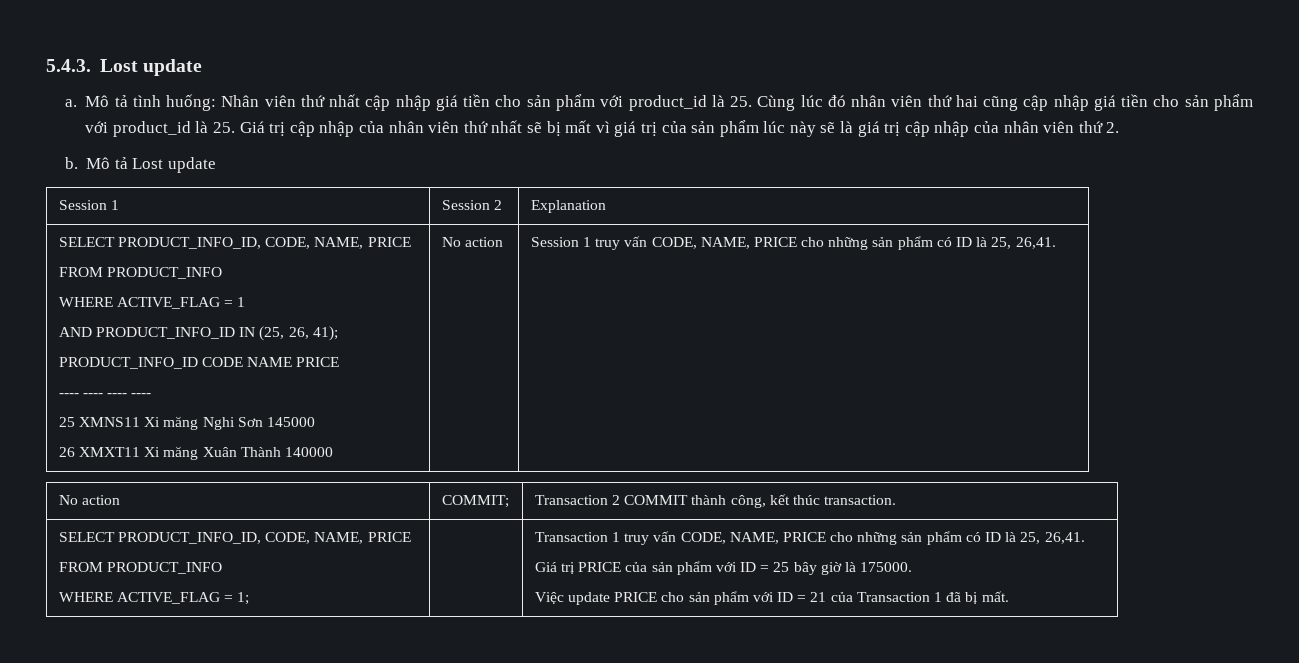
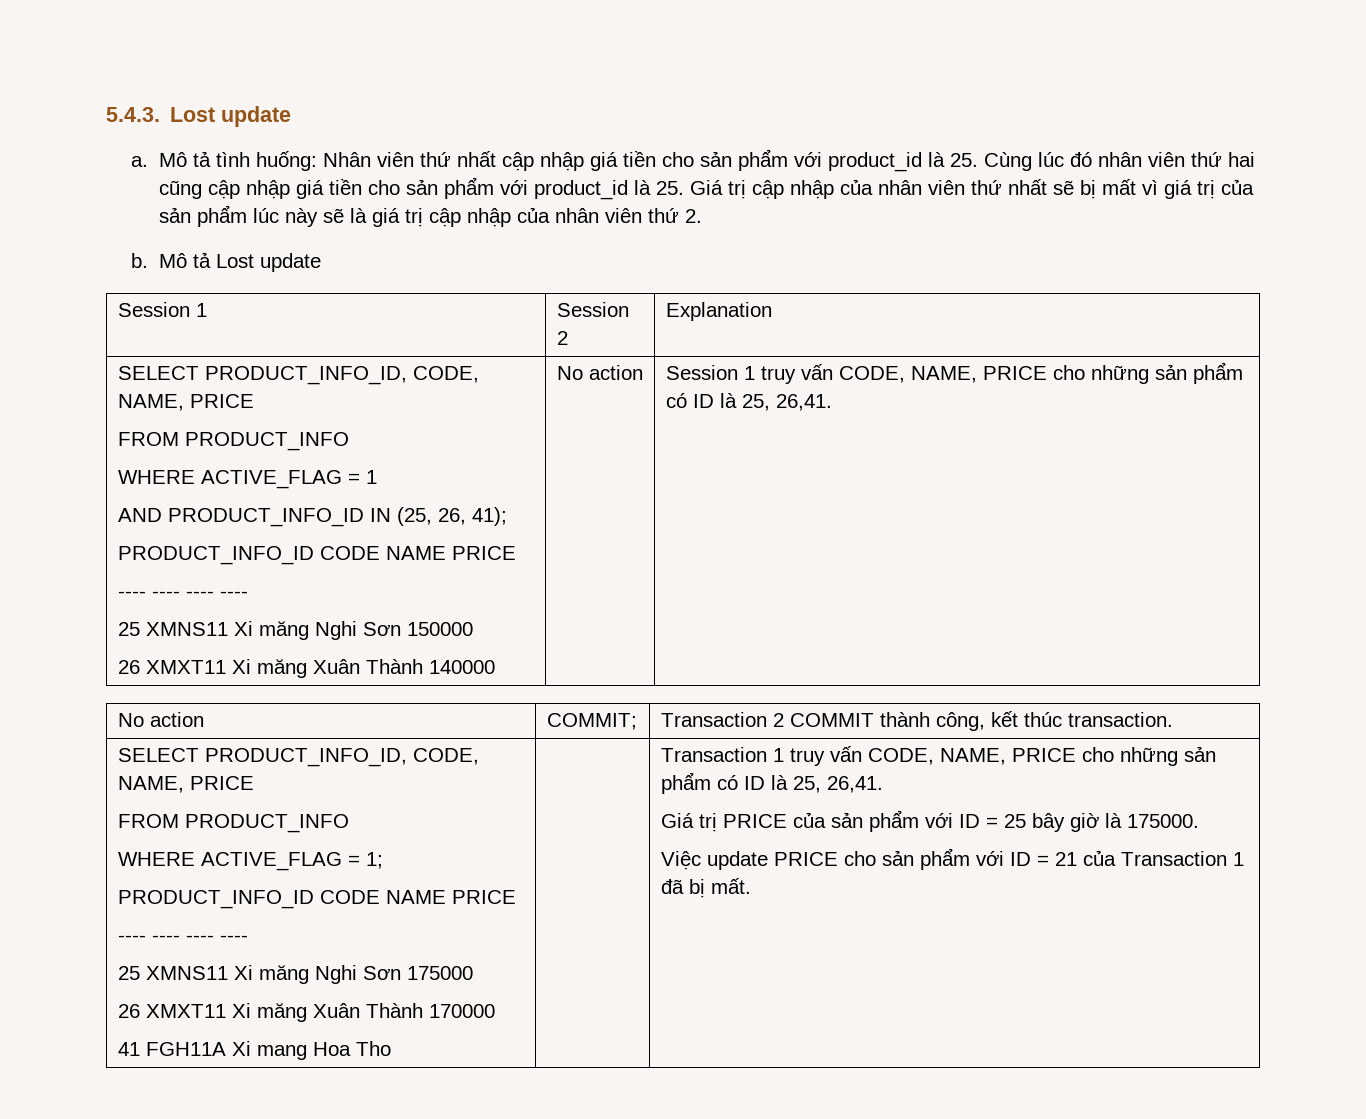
- 25 XMNS11 Xi măng Nghi Sơn 145000
+ 25 XMNS11 Xi măng Nghi Sơn 150000
  WHERE ACTIVE_FLAG = 1;
+ PRODUCT_INFO_ID CODE NAME PRICE
+ ---- ---- ---- ----
+ 25 XMNS11 Xi măng Nghi Sơn 175000
+ 26 XMXT11 Xi măng Xuân Thành 170000
+ 41 FGH11A Xi mang Hoa Tho

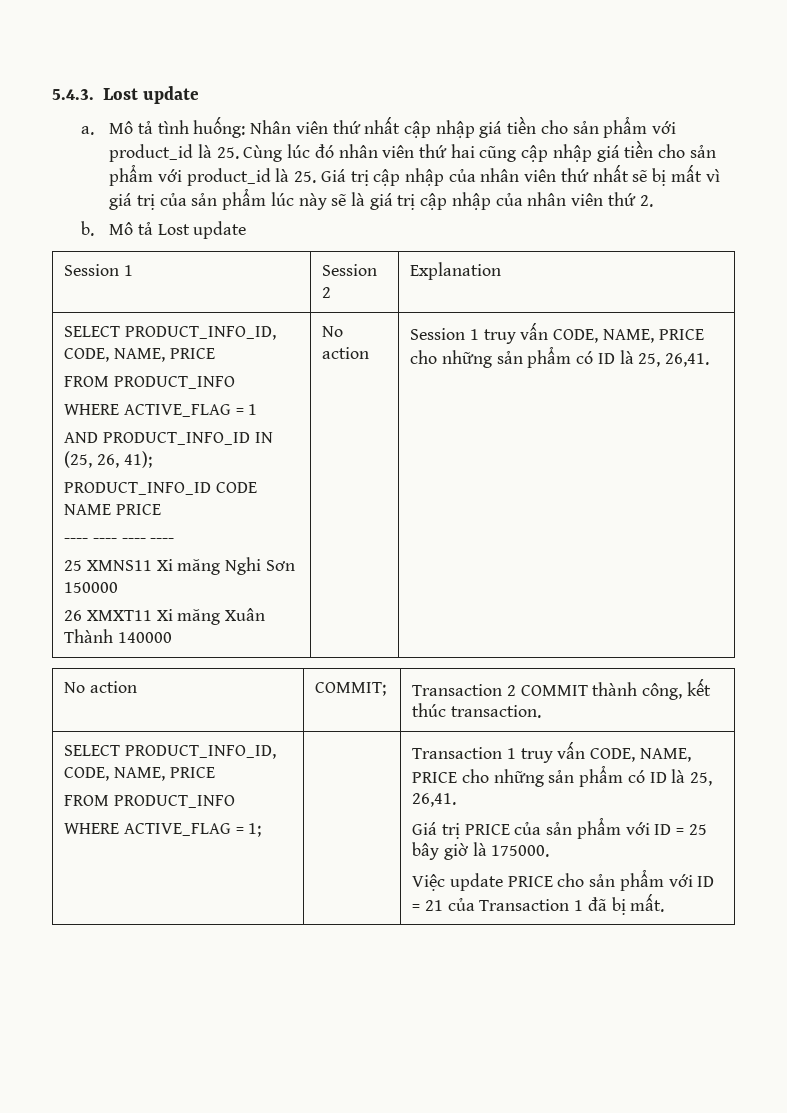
  WHERE ACTIVE_FLAG = 1;
- PRODUCT_INFO_ID CODE NAME PRICE
- ---- ---- ---- ----
- 25 XMNS11 Xi măng Nghi Sơn 175000
- 26 XMXT11 Xi măng Xuân Thành 170000
- 41 FGH11A Xi mang Hoa Tho

